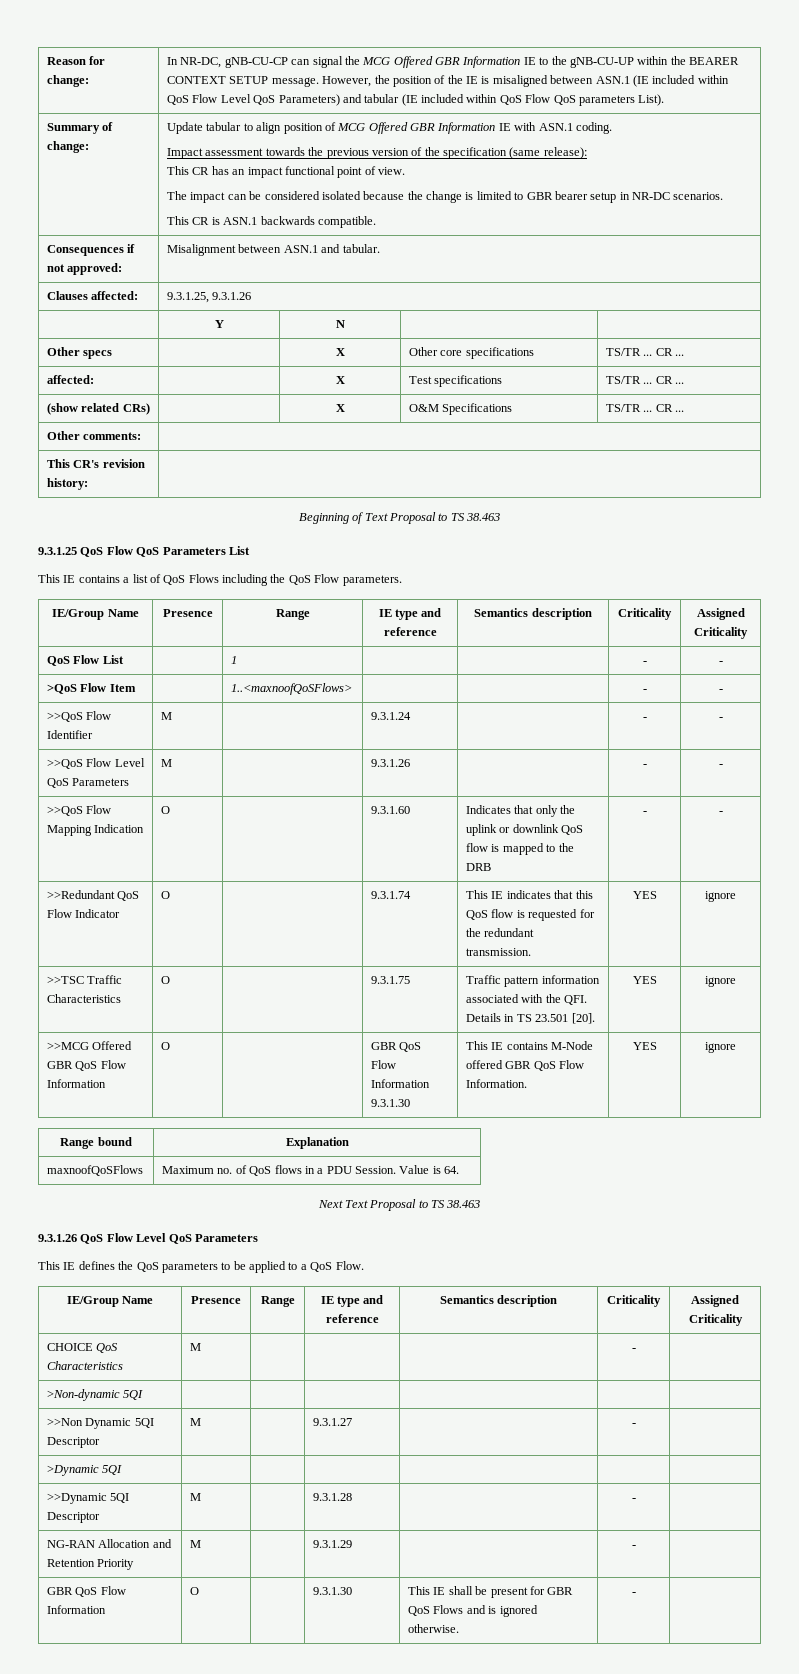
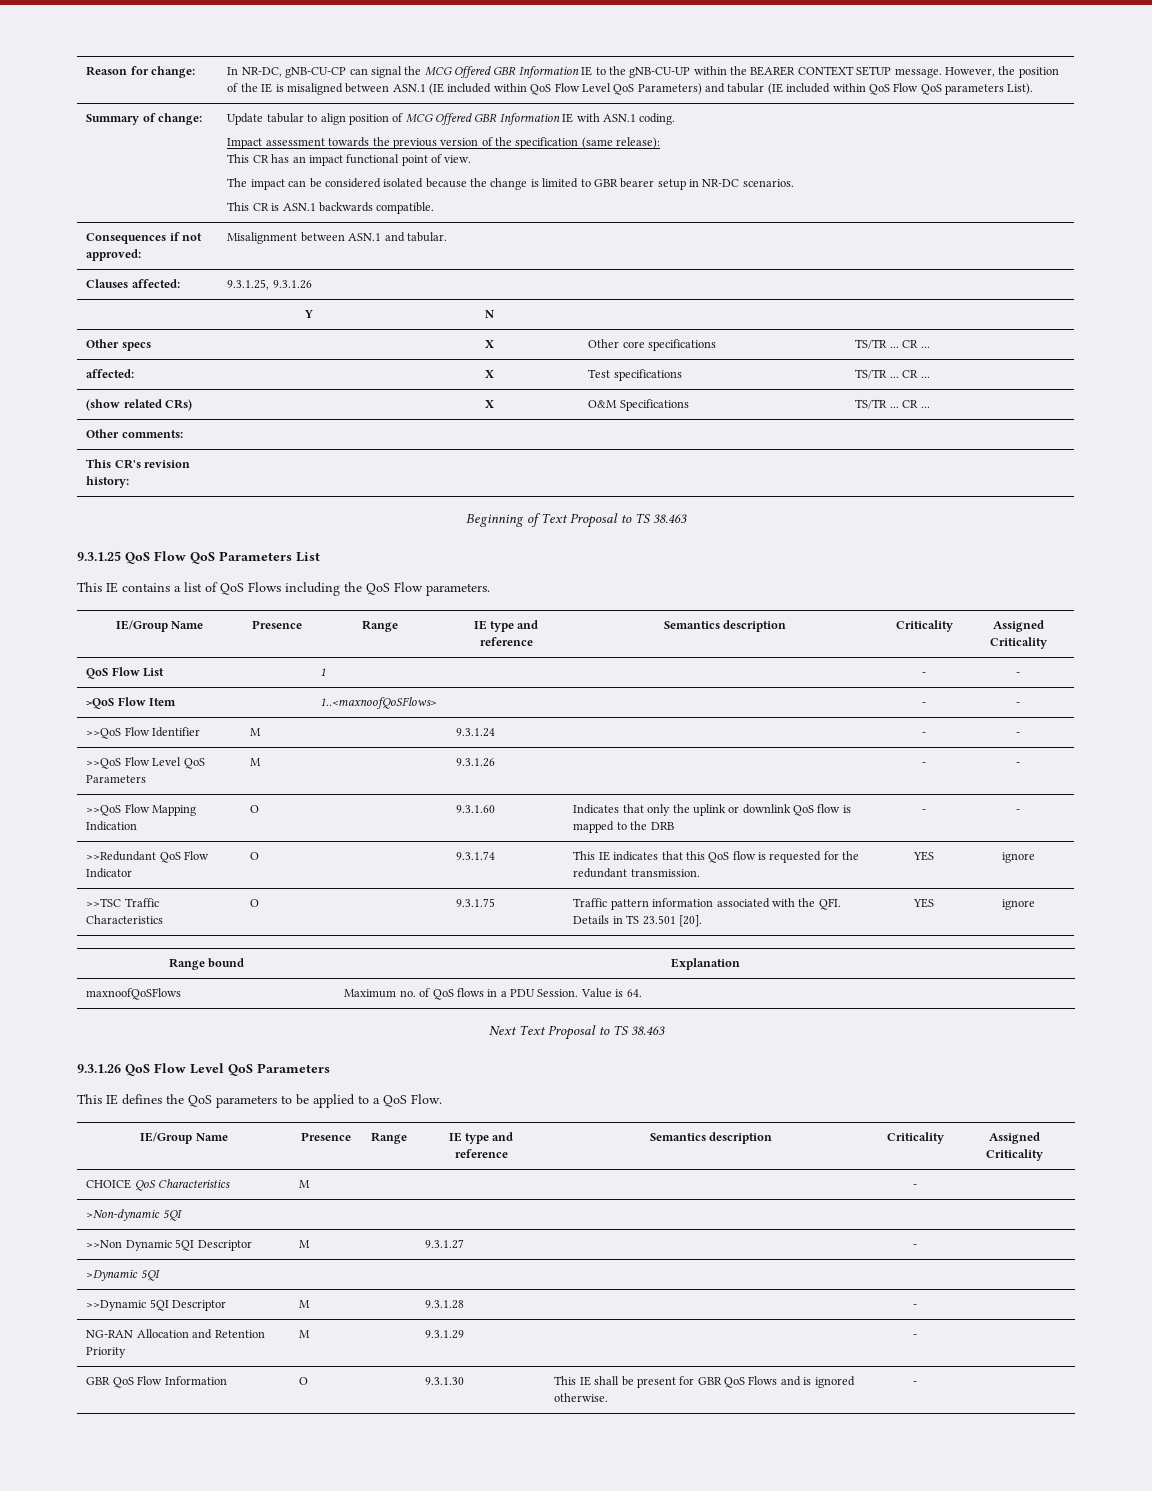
- >>MCG Offered GBR QoS Flow Information | O | | GBR QoS Flow Information 9.3.1.30 | This IE contains M-Node offered GBR QoS Flow Information. | YES | ignore

